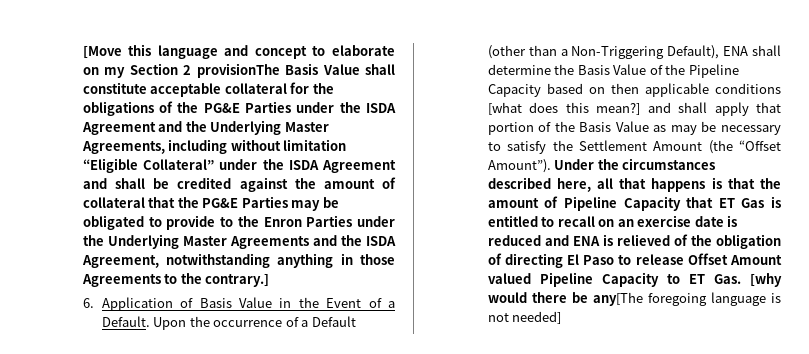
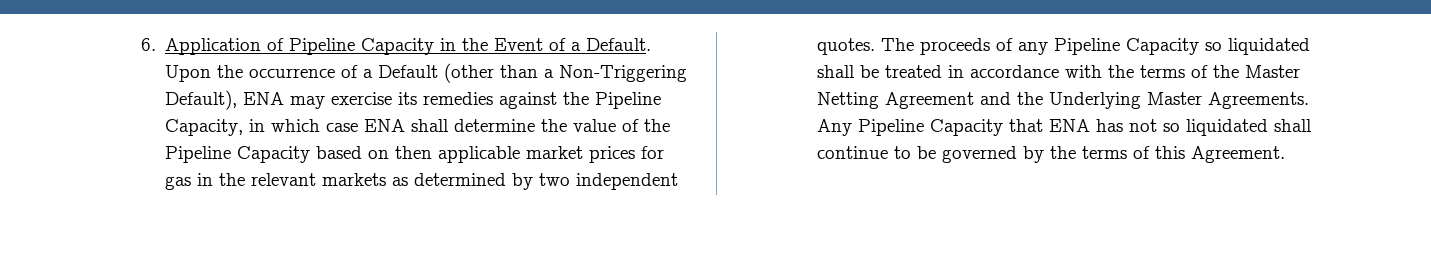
- [Move this language and concept to elaborate on my Section 2 provisionThe Basis Value shall constitute acceptable collateral for the obligations of the PG&E Parties under the ISDA Agreement and the Underlying Master Agreements, including without limitation “Eligible Collateral” under the ISDA Agreement and shall be credited against the amount of collateral that the PG&E Parties may be obligated to provide to the Enron Parties under the Underlying Master Agreements and the ISDA Agreement, notwithstanding anything in those Agreements to the contrary.]
- 6. Application of Basis Value in the Event of a Default.
+ 6. Application of Pipeline Capacity in the Event of a Default.
- Upon the occurrence of a Default (other than a Non-Triggering Default), ENA shall determine the Basis Value of the Pipeline Capacity based on then applicable conditions [what does this mean?] and shall apply that portion of the Basis Value as may be necessary to satisfy the Settlement Amount (the “Offset Amount”). Under the circumstances described here, all that happens is that the amount of Pipeline Capacity that ET Gas is entitled to recall on an exercise date is reduced and ENA is relieved of the obligation of directing El Paso to release Offset Amount valued Pipeline Capacity to ET Gas. [why would there be any[The foregoing language is not needed]
+ Upon the occurrence of a Default (other than a Non-Triggering Default), ENA may exercise its remedies against the Pipeline Capacity, in which case ENA shall determine the value of the Pipeline Capacity based on then applicable market prices for gas in the relevant markets as determined by two independent quotes. The proceeds of any Pipeline Capacity so liquidated shall be treated in accordance with the terms of the Master Netting Agreement and the Underlying Master Agreements. Any Pipeline Capacity that ENA has not so liquidated shall continue to be governed by the terms of this Agreement.

